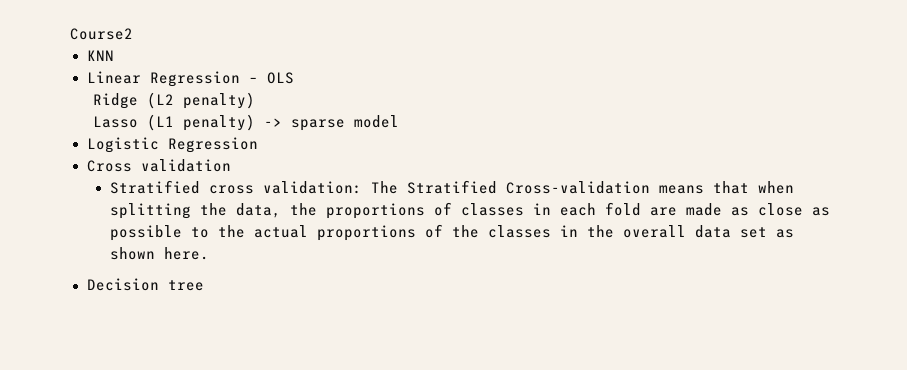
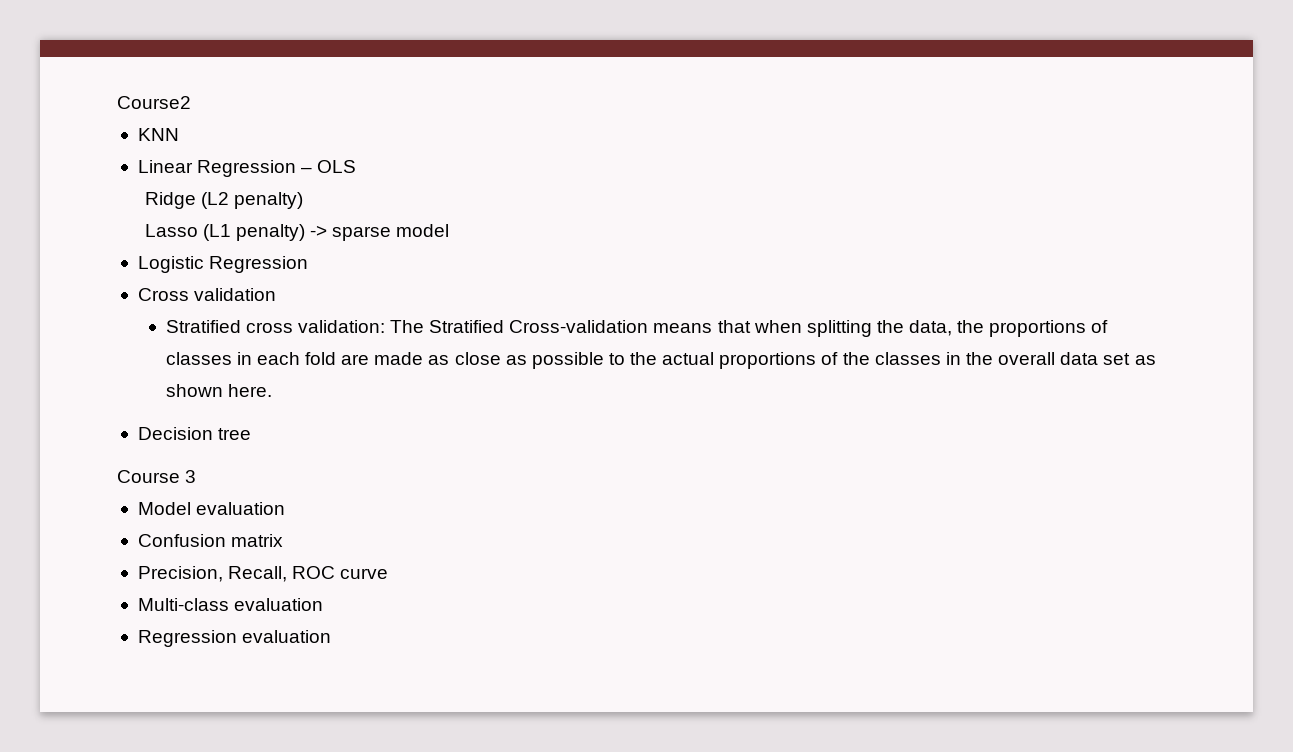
+ Course 3
+ Model evaluation
+ Confusion matrix
+ Precision, Recall, ROC curve
+ Multi-class evaluation
+ Regression evaluation

